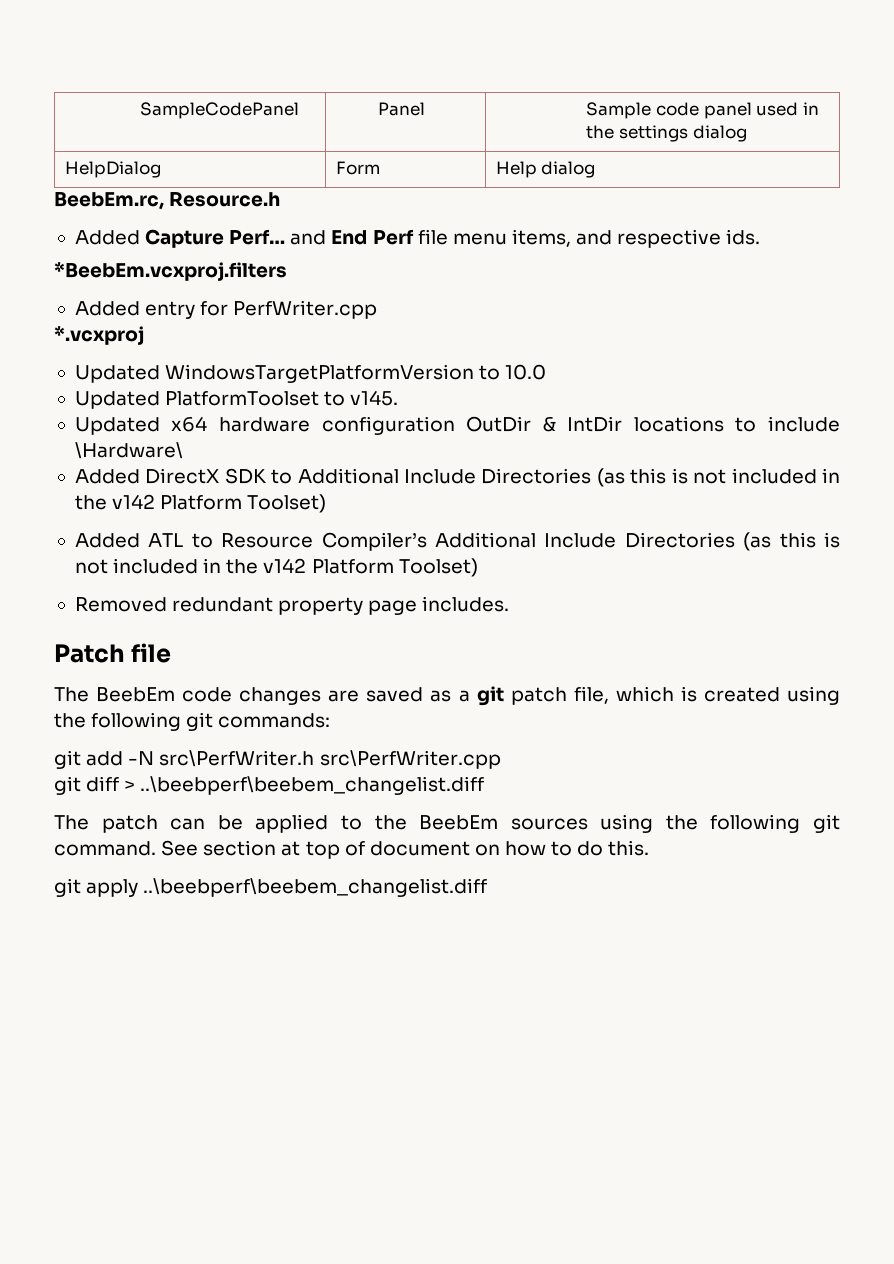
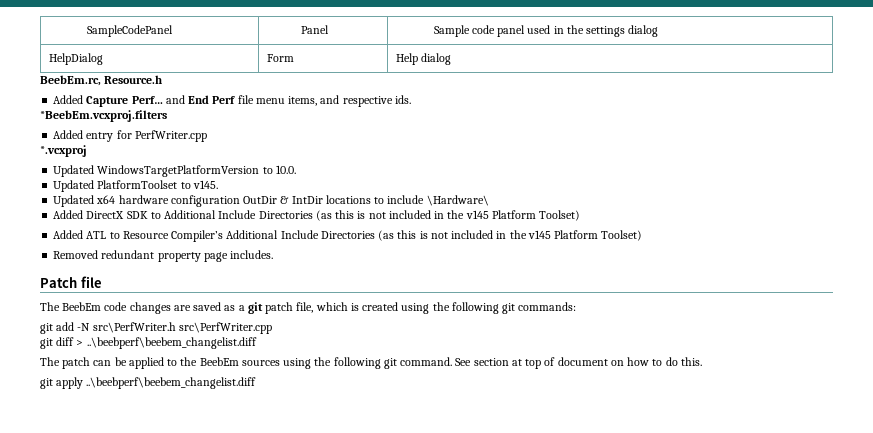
- Updated WindowsTargetPlatformVersion to 10.0
+ Updated WindowsTargetPlatformVersion to 10.0.
- Added DirectX SDK to Additional Include Directories (as this is not included in the v142 Platform Toolset)
+ Added DirectX SDK to Additional Include Directories (as this is not included in the v145 Platform Toolset)
- Added ATL to Resource Compiler’s Additional Include Directories (as this is not included in the v142 Platform Toolset)
+ Added ATL to Resource Compiler’s Additional Include Directories (as this is not included in the v145 Platform Toolset)

